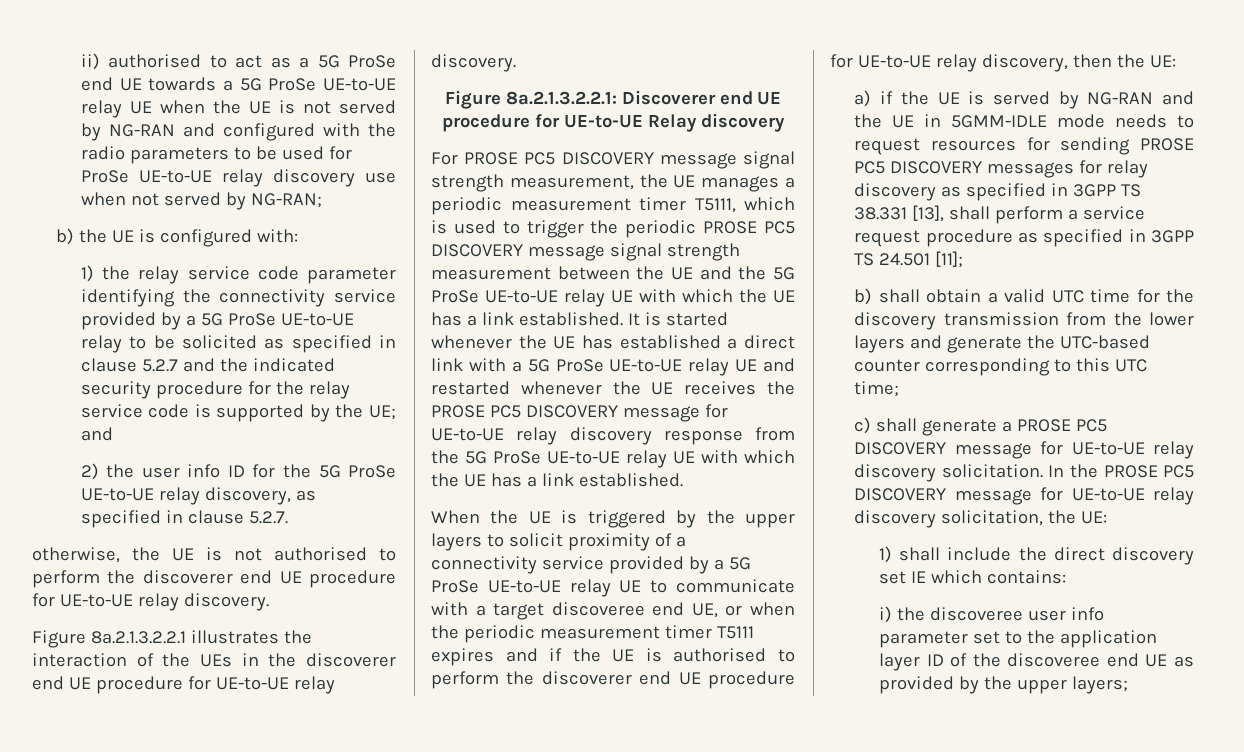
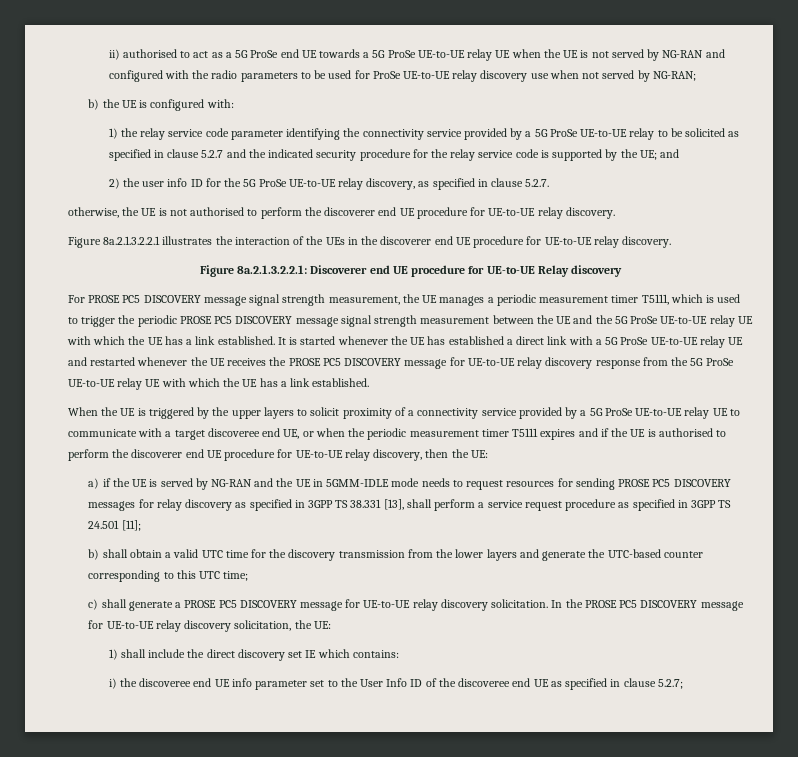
- i) the discoveree user info parameter set to the application layer ID of the discoveree end UE as provided by the upper layers;
+ i) the discoveree end UE info parameter set to the User Info ID of the discoveree end UE as specified in clause 5.2.7;

